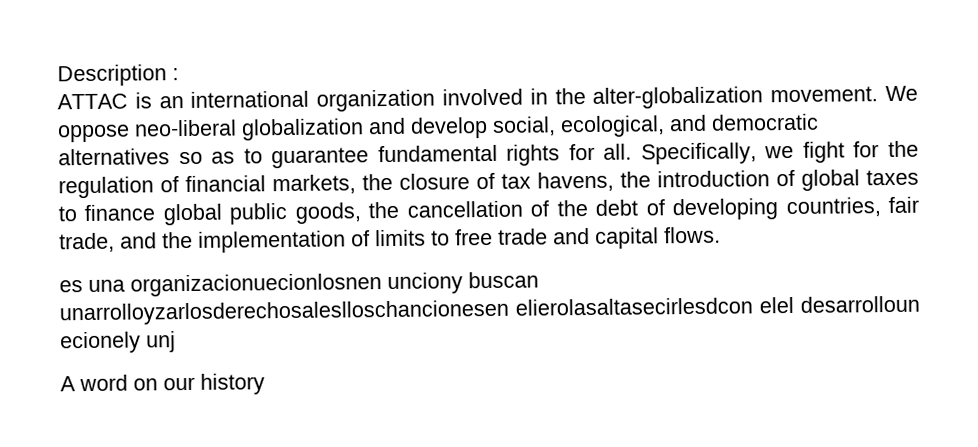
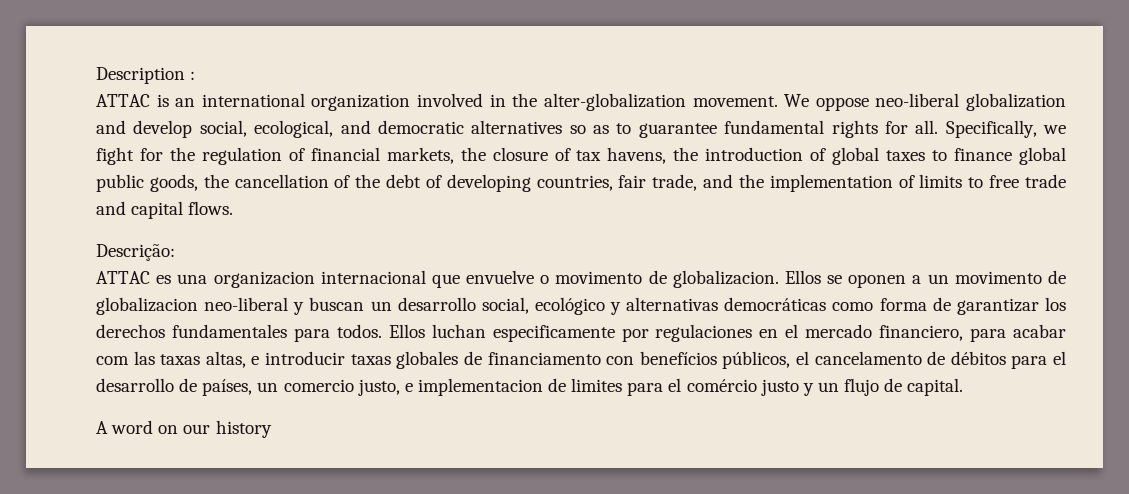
- es una organizacionuecionlosnen unciony buscan unarrolloyzarlosderechosaleslloschancionesen elierolasaltasecirlesdcon elel desarrolloun ecionely unj
+ Descrição:
+ ATTAC es una organizacion internacional que envuelve o movimento de globalizacion. Ellos se oponen a un movimento de globalizacion neo-liberal y buscan un desarrollo social, ecológico y alternativas democráticas como forma de garantizar los derechos fundamentales para todos. Ellos luchan especificamente por regulaciones en el mercado financiero, para acabar com las taxas altas, e introducir taxas globales de financiamento con benefícios públicos, el cancelamento de débitos para el desarrollo de países, un comercio justo, e implementacion de limites para el comércio justo y un flujo de capital.

